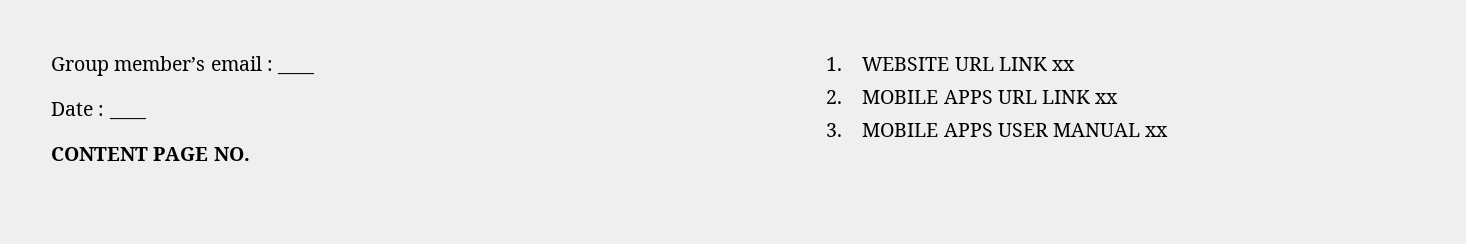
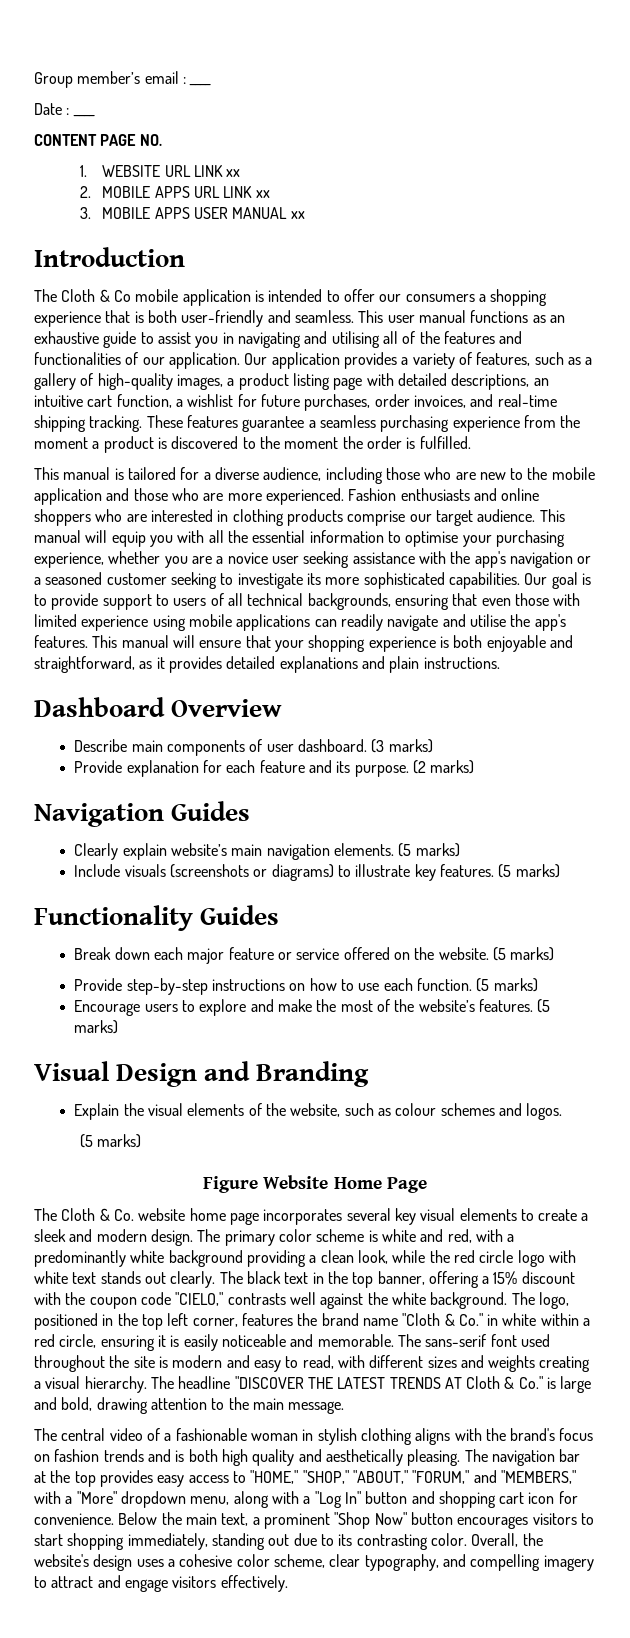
+ Introduction
+ The Cloth & Co mobile application is intended to offer our consumers a shopping experience that is both user-friendly and seamless. This user manual functions as an exhaustive guide to assist you in navigating and utilising all of the features and functionalities of our application. Our application provides a variety of features, such as a gallery of high-quality images, a product listing page with detailed descriptions, an intuitive cart function, a wishlist for future purchases, order invoices, and real-time shipping tracking. These features guarantee a seamless purchasing experience from the moment a product is discovered to the moment the order is fulfilled.
+ This manual is tailored for a diverse audience, including those who are new to the mobile application and those who are more experienced. Fashion enthusiasts and online shoppers who are interested in clothing products comprise our target audience. This manual will equip you with all the essential information to optimise your purchasing experience, whether you are a novice user seeking assistance with the app's navigation or a seasoned customer seeking to investigate its more sophisticated capabilities. Our goal is to provide support to users of all technical backgrounds, ensuring that even those with limited experience using mobile applications can readily navigate and utilise the app's features. This manual will ensure that your shopping experience is both enjoyable and straightforward, as it provides detailed explanations and plain instructions.
+ Dashboard Overview
+ Describe main components of user dashboard. (3 marks)
+ Provide explanation for each feature and its purpose. (2 marks)
+ Navigation Guides
+ Clearly explain website’s main navigation elements. (5 marks)
+ Include visuals (screenshots or diagrams) to illustrate key features. (5 marks)
+ Functionality Guides
+ Break down each major feature or service offered on the website. (5 marks)
+ Provide step-by-step instructions on how to use each function. (5 marks)
+ Encourage users to explore and make the most of the website’s features. (5 marks)
+ Visual Design and Branding
+ Explain the visual elements of the website, such as colour schemes and logos.
+ (5 marks)
+ Figure Website Home Page
+ The Cloth & Co. website home page incorporates several key visual elements to create a sleek and modern design. The primary color scheme is white and red, with a predominantly white background providing a clean look, while the red circle logo with white text stands out clearly. The black text in the top banner, offering a 15% discount with the coupon code "CIELO," contrasts well against the white background. The logo, positioned in the top left corner, features the brand name "Cloth & Co." in white within a red circle, ensuring it is easily noticeable and memorable. The sans-serif font used throughout the site is modern and easy to read, with different sizes and weights creating a visual hierarchy. The headline "DISCOVER THE LATEST TRENDS AT Cloth & Co." is large and bold, drawing attention to the main message.
+ The central video of a fashionable woman in stylish clothing aligns with the brand's focus on fashion trends and is both high quality and aesthetically pleasing. The navigation bar at the top provides easy access to "HOME," "SHOP," "ABOUT," "FORUM," and "MEMBERS," with a "More" dropdown menu, along with a "Log In" button and shopping cart icon for convenience. Below the main text, a prominent "Shop Now" button encourages visitors to start shopping immediately, standing out due to its contrasting color. Overall, the website's design uses a cohesive color scheme, clear typography, and compelling imagery to attract and engage visitors effectively.

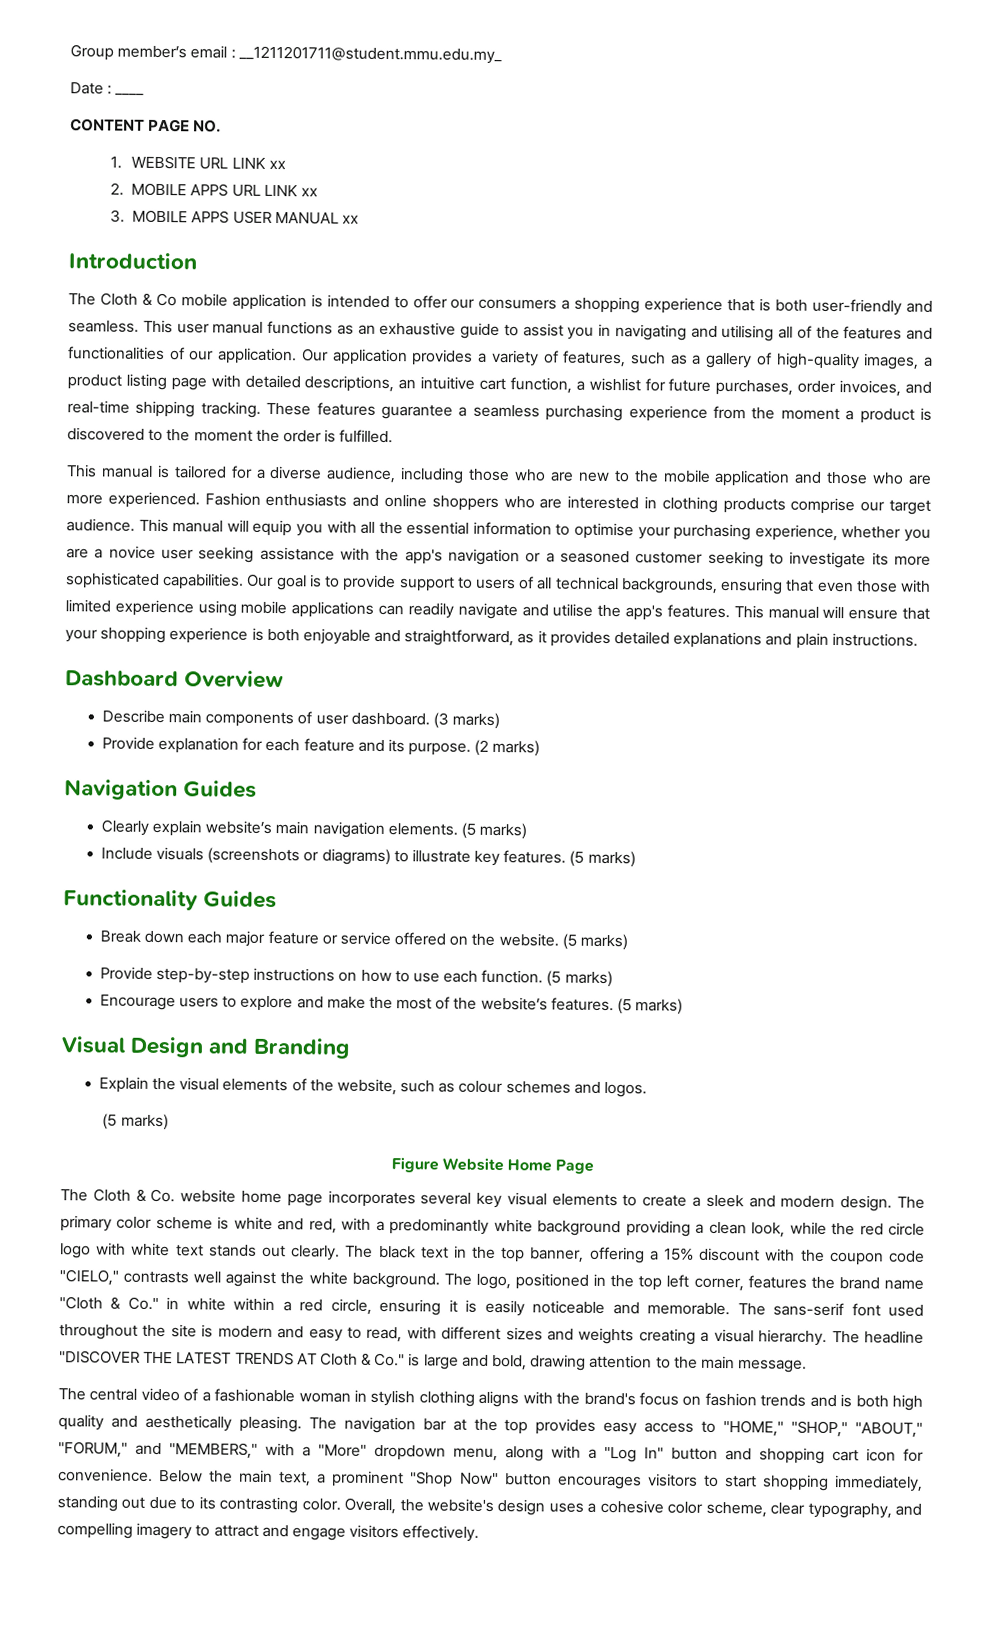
- Group member’s email : ____
+ Group member’s email : __1211201711@student.mmu.edu.my_

